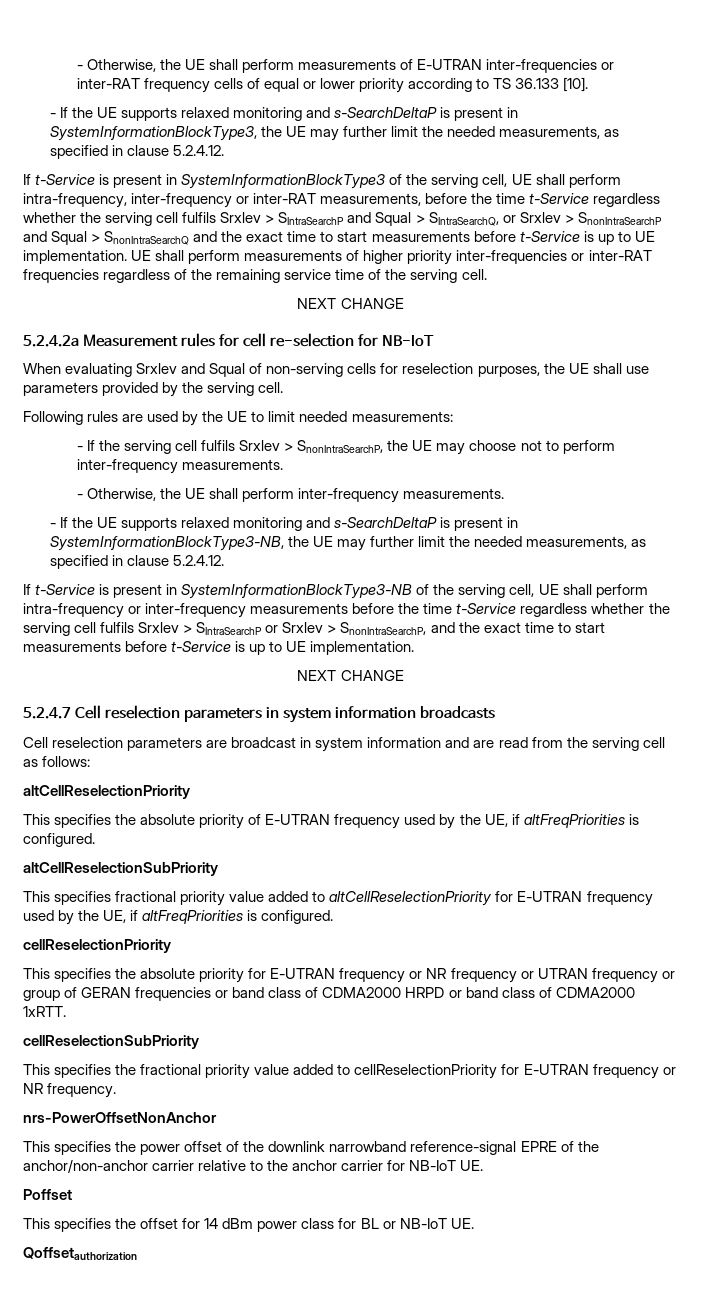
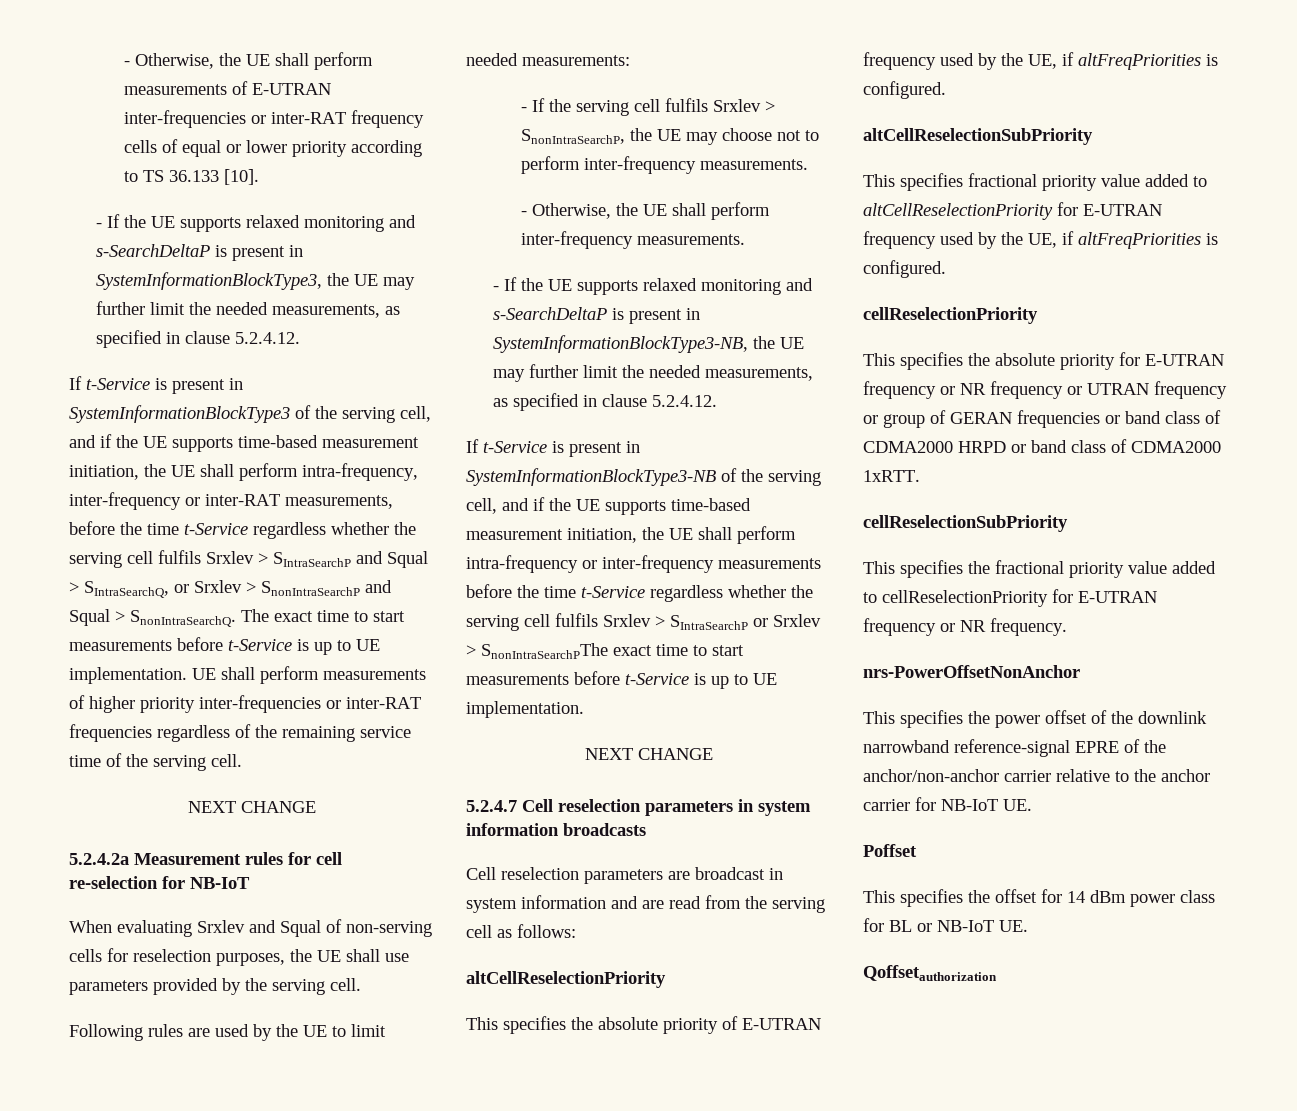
- If t-Service is present in SystemInformationBlockType3 of the serving cell, UE shall perform intra-frequency, inter-frequency or inter-RAT measurements, before the time t-Service regardless whether the serving cell fulfils Srxlev > SIntraSearchP and Squal > SIntraSearchQ, or Srxlev > SnonIntraSearchP and Squal > SnonIntraSearchQ and the exact time to start measurements before t-Service is up to UE implementation.
+ If t-Service is present in SystemInformationBlockType3 of the serving cell, and if the UE supports time-based measurement initiation, the UE shall perform intra-frequency, inter-frequency or inter-RAT measurements, before the time t-Service regardless whether the serving cell fulfils Srxlev > SIntraSearchP and Squal > SIntraSearchQ, or Srxlev > SnonIntraSearchP and Squal > SnonIntraSearchQ. The exact time to start measurements before t-Service is up to UE implementation.
- If t-Service is present in SystemInformationBlockType3-NB of the serving cell, UE shall perform intra-frequency or inter-frequency measurements before the time t-Service regardless whether the serving cell fulfils Srxlev > SIntraSearchP or Srxlev > SnonIntraSearchP, and the exact time to start measurements before t-Service is up to UE implementation.
+ If t-Service is present in SystemInformationBlockType3-NB of the serving cell, and if the UE supports time-based measurement initiation, the UE shall perform intra-frequency or inter-frequency measurements before the time t-Service regardless whether the serving cell fulfils Srxlev > SIntraSearchP or Srxlev > SnonIntraSearchPThe exact time to start measurements before t-Service is up to UE implementation.

